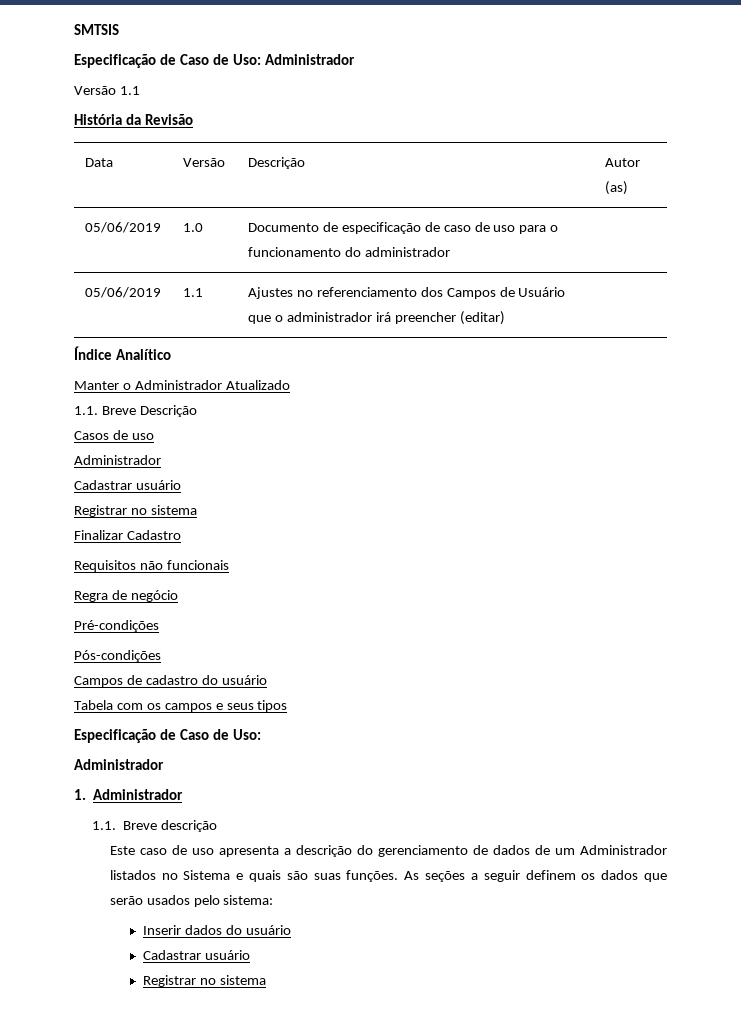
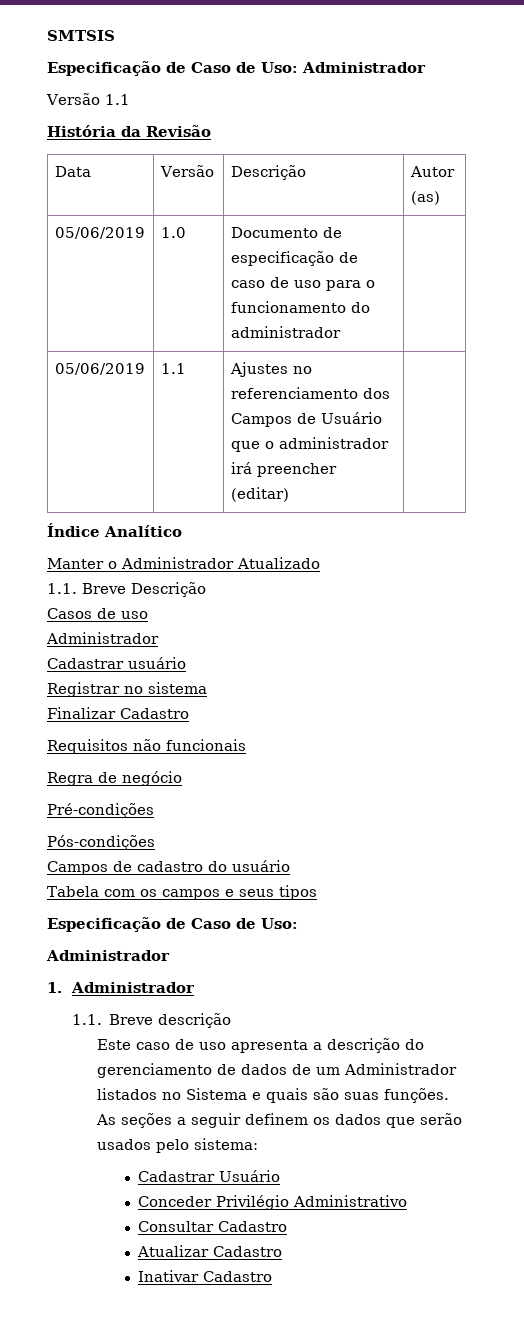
- Inserir dados do usuário
- Cadastrar usuário
- Registrar no sistema
+ Cadastrar Usuário
+ Conceder Privilégio Administrativo
+ Consultar Cadastro
+ Atualizar Cadastro
+ Inativar Cadastro

